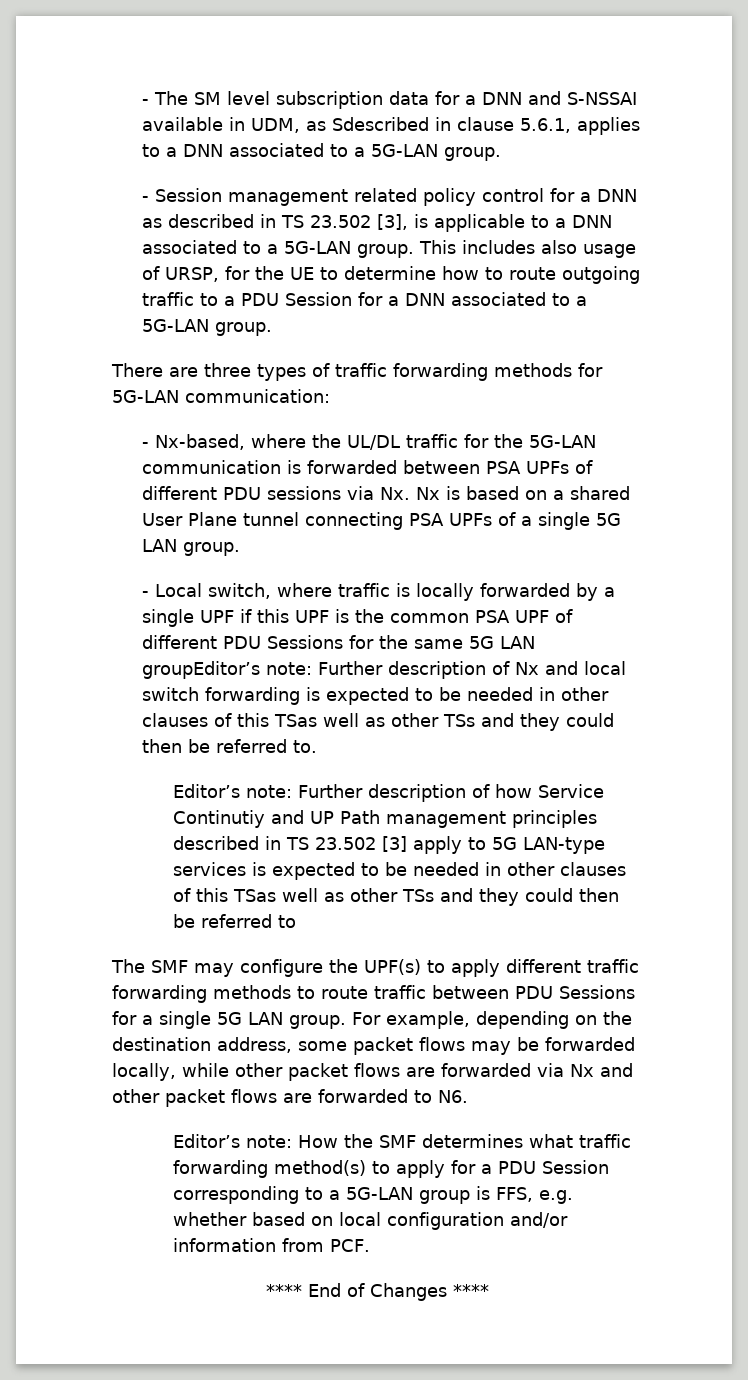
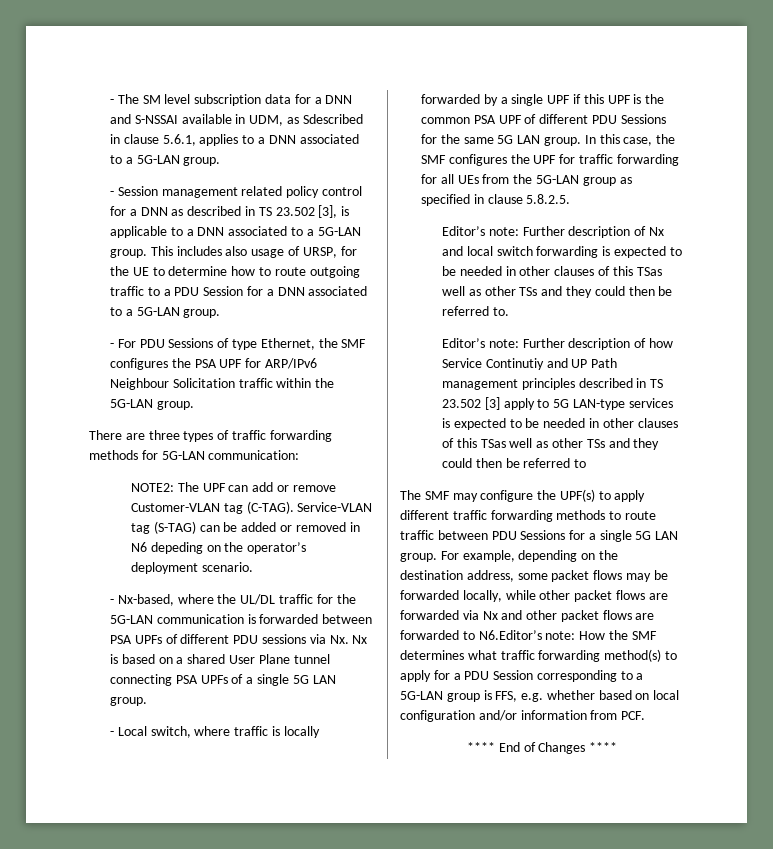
+ - For PDU Sessions of type Ethernet, the SMF configures the PSA UPF for ARP/IPv6 Neighbour Solicitation traffic within the 5G-LAN group.
+ NOTE2: The UPF can add or remove Customer-VLAN tag (C-TAG). Service-VLAN tag (S-TAG) can be added or removed in N6 depeding on the operator’s deployment scenario.
- - Local switch, where traffic is locally forwarded by a single UPF if this UPF is the common PSA UPF of different PDU Sessions for the same 5G LAN groupEditor’s note: Further description of Nx and local switch forwarding is expected to be needed in other clauses of this TSas well as other TSs and they could then be referred to.
+ - Local switch, where traffic is locally forwarded by a single UPF if this UPF is the common PSA UPF of different PDU Sessions for the same 5G LAN group. In this case, the SMF configures the UPF for traffic forwarding for all UEs from the 5G-LAN group as specified in clause 5.8.2.5.
+ Editor’s note: Further description of Nx and local switch forwarding is expected to be needed in other clauses of this TSas well as other TSs and they could then be referred to.
- For example, depending on the destination address, some packet flows may be forwarded locally, while other packet flows are forwarded via Nx and other packet flows are forwarded to N6.
- Editor’s note:
+ For example, depending on the destination address, some packet flows may be forwarded locally, while other packet flows are forwarded via Nx and other packet flows are forwarded to N6.Editor’s note:

